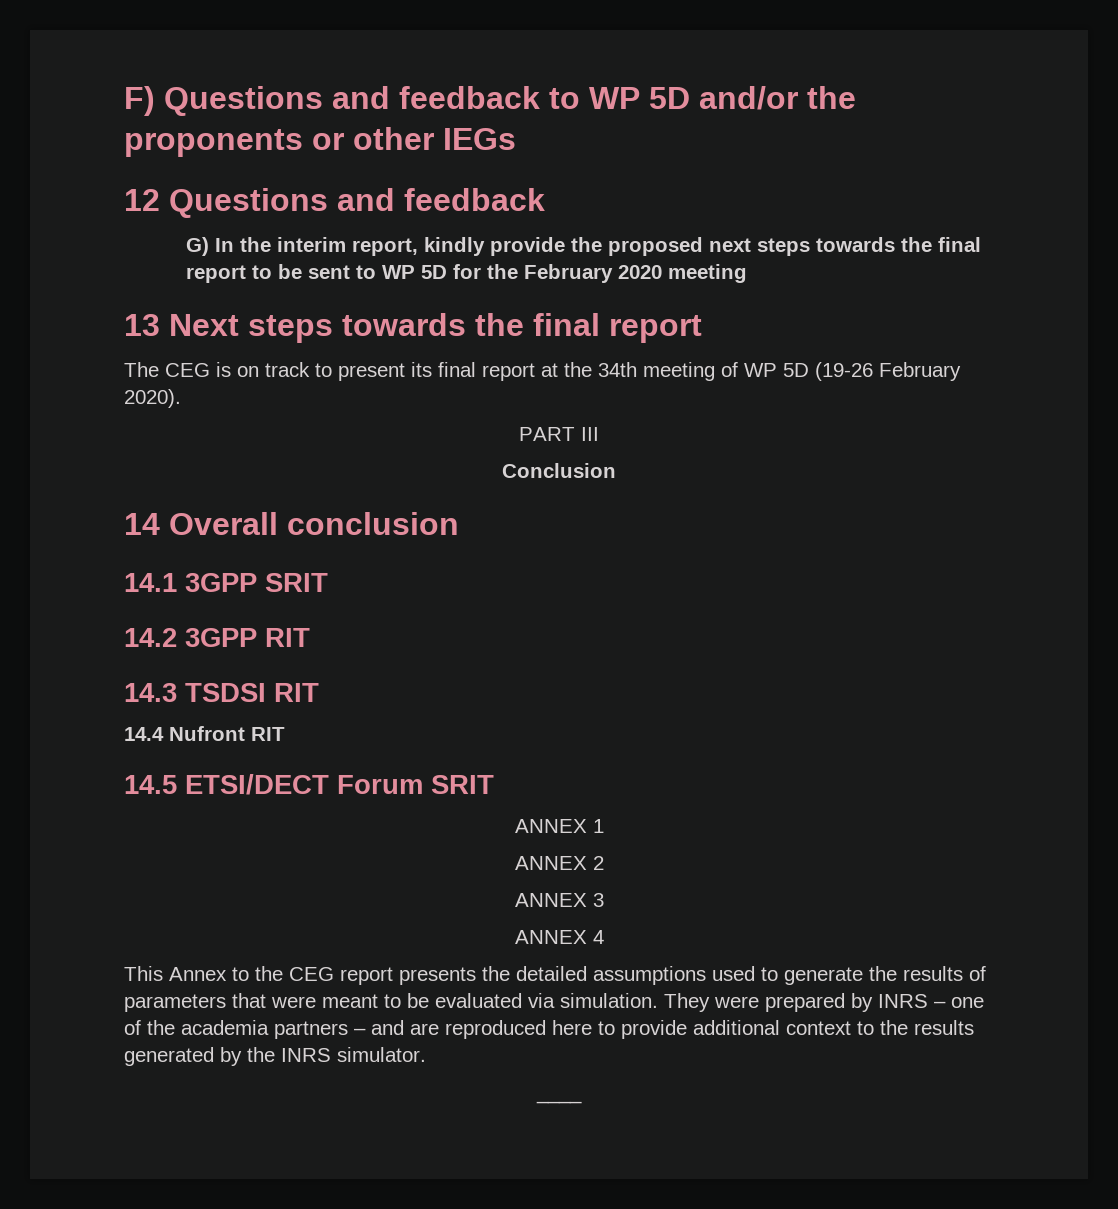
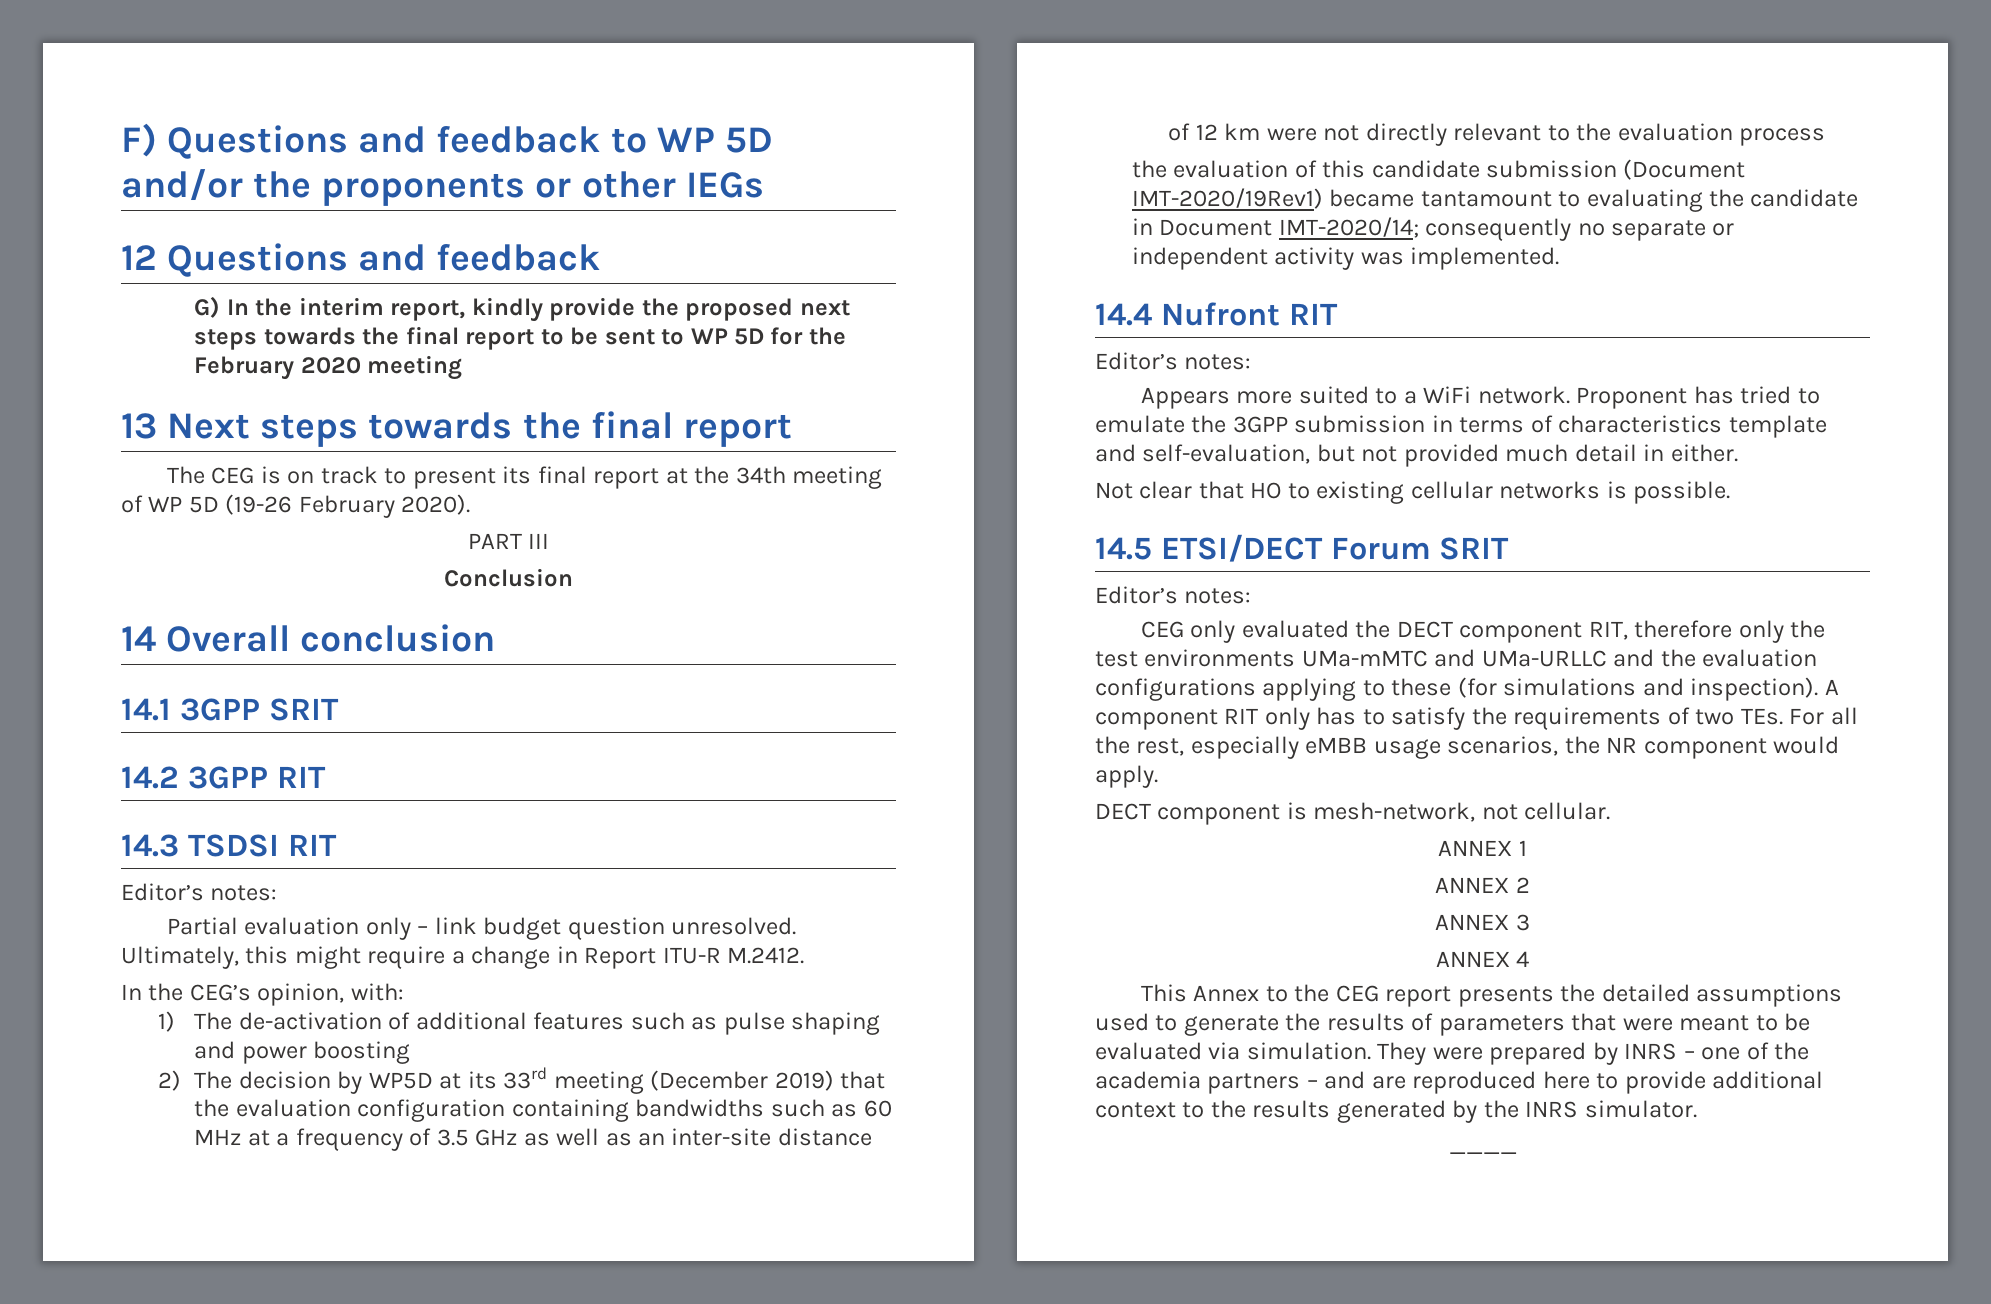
  14.3 TSDSI RIT
+ Editor’s notes:
+ Partial evaluation only – link budget question unresolved. Ultimately, this might require a change in Report ITU-R M.2412.
+ In the CEG’s opinion, with:
+ 1) The de-activation of additional features such as pulse shaping and power boosting
+ 2) The decision by WP5D at its 33rd meeting (December 2019) that the evaluation configuration containing bandwidths such as 60 MHz at a frequency of 3.5 GHz as well as an inter-site distance of 12 km were not directly relevant to the evaluation process
+ the evaluation of this candidate submission (Document IMT-2020/19Rev1) became tantamount to evaluating the candidate in Document IMT-2020/14; consequently no separate or independent activity was implemented.
  14.4 Nufront RIT
+ Editor’s notes:
+ Appears more suited to a WiFi network. Proponent has tried to emulate the 3GPP submission in terms of characteristics template and self-evaluation, but not provided much detail in either.
+ Not clear that HO to existing cellular networks is possible.
  14.5 ETSI/DECT Forum SRIT
+ Editor’s notes:
+ CEG only evaluated the DECT component RIT, therefore only the test environments UMa-mMTC and UMa-URLLC and the evaluation configurations applying to these (for simulations and inspection). A component RIT only has to satisfy the requirements of two TEs. For all the rest, especially eMBB usage scenarios, the NR component would apply.
+ DECT component is mesh-network, not cellular.

